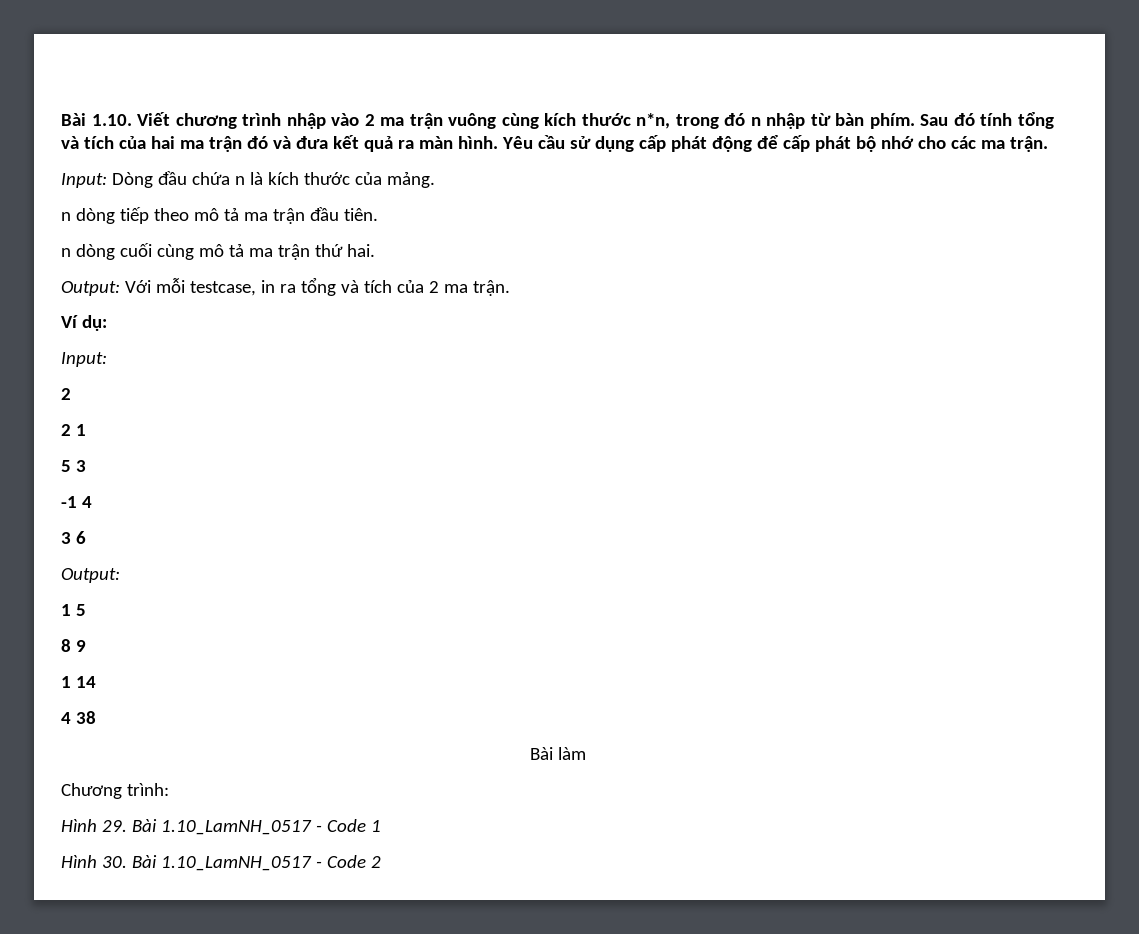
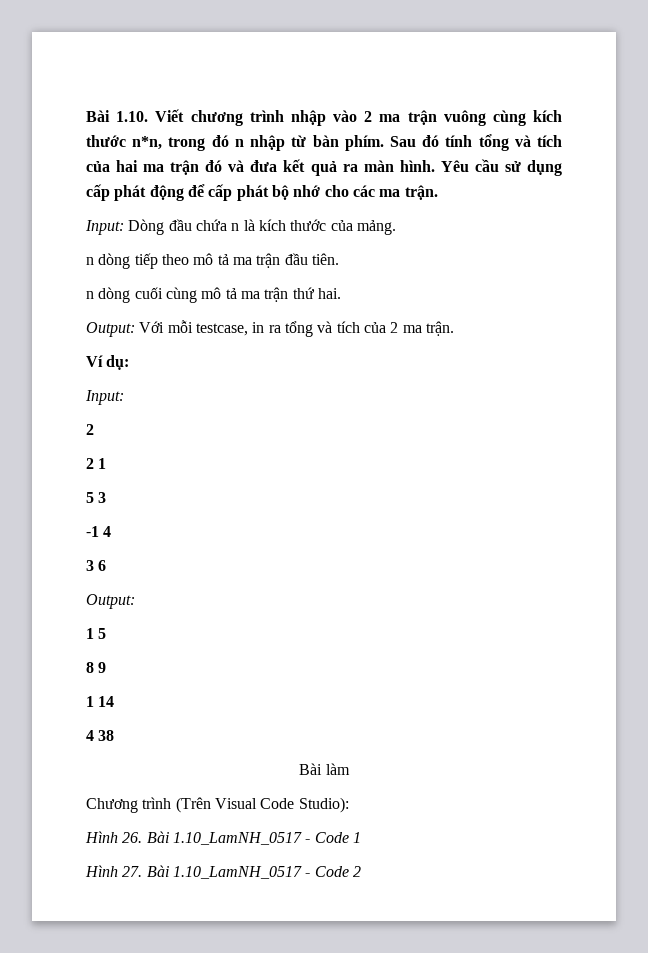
- Chương trình:
- Hình 29. Bài 1.10_LamNH_0517 - Code 1
+ Chương trình (Trên Visual Code Studio):
+ Hình 26. Bài 1.10_LamNH_0517 - Code 1
- Hình 30. Bài 1.10_LamNH_0517 - Code 2
+ Hình 27. Bài 1.10_LamNH_0517 - Code 2

